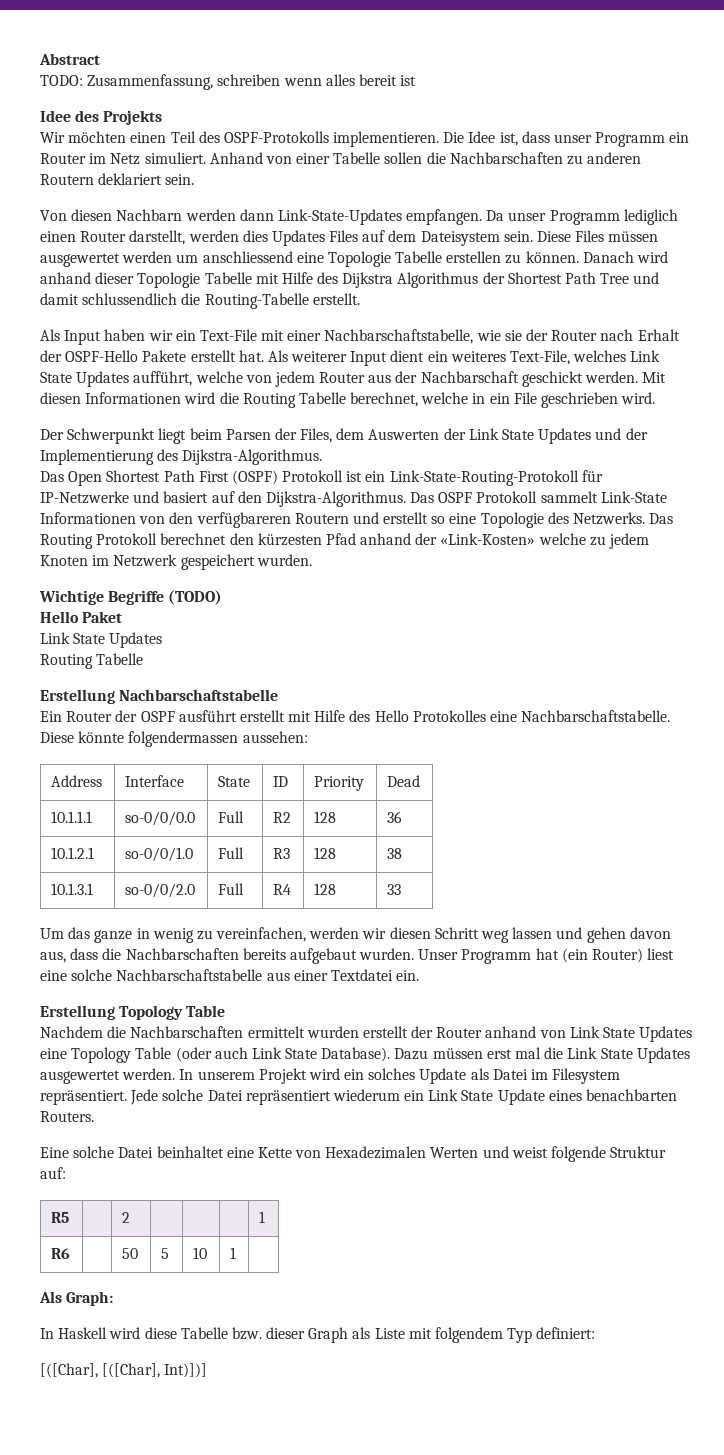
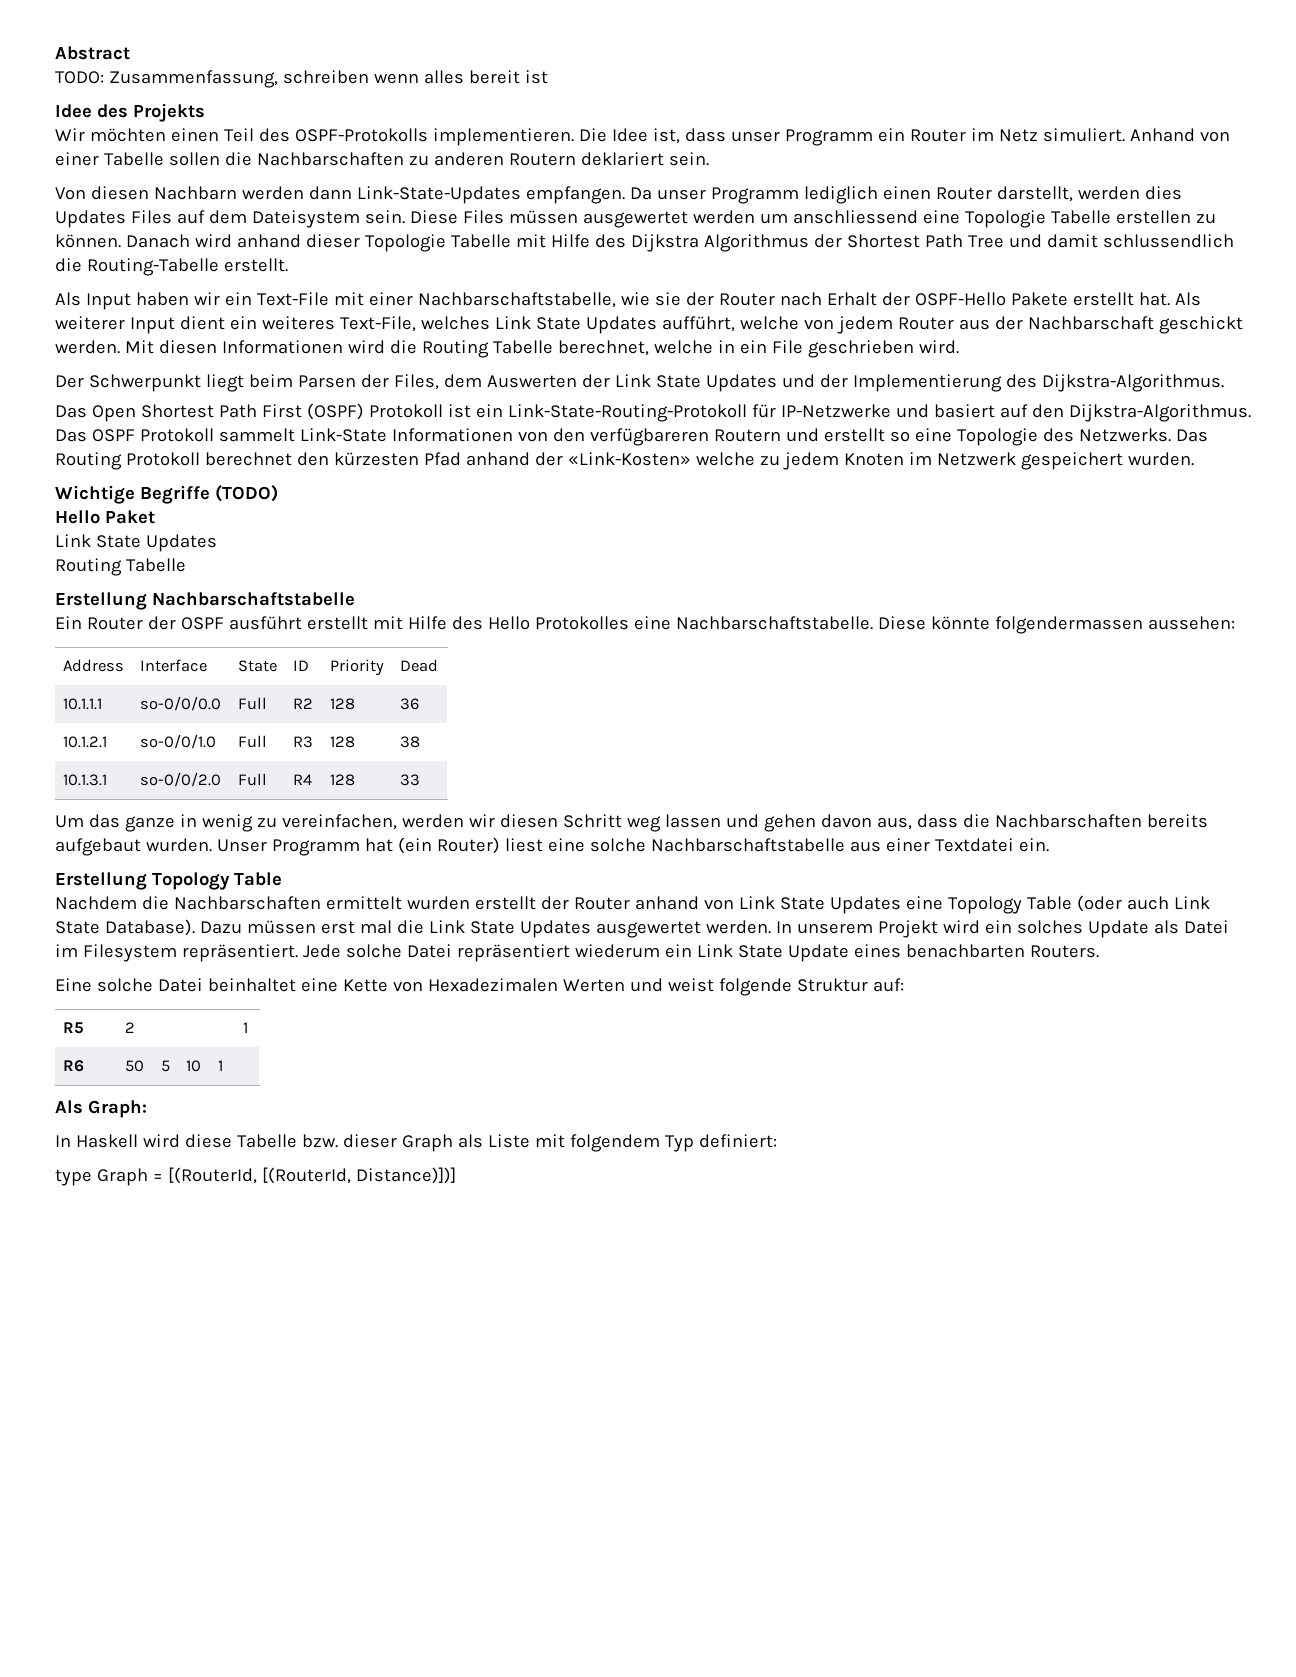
- [([Char], [([Char], Int)])]
+ type Graph = [(RouterId, [(RouterId, Distance)])]

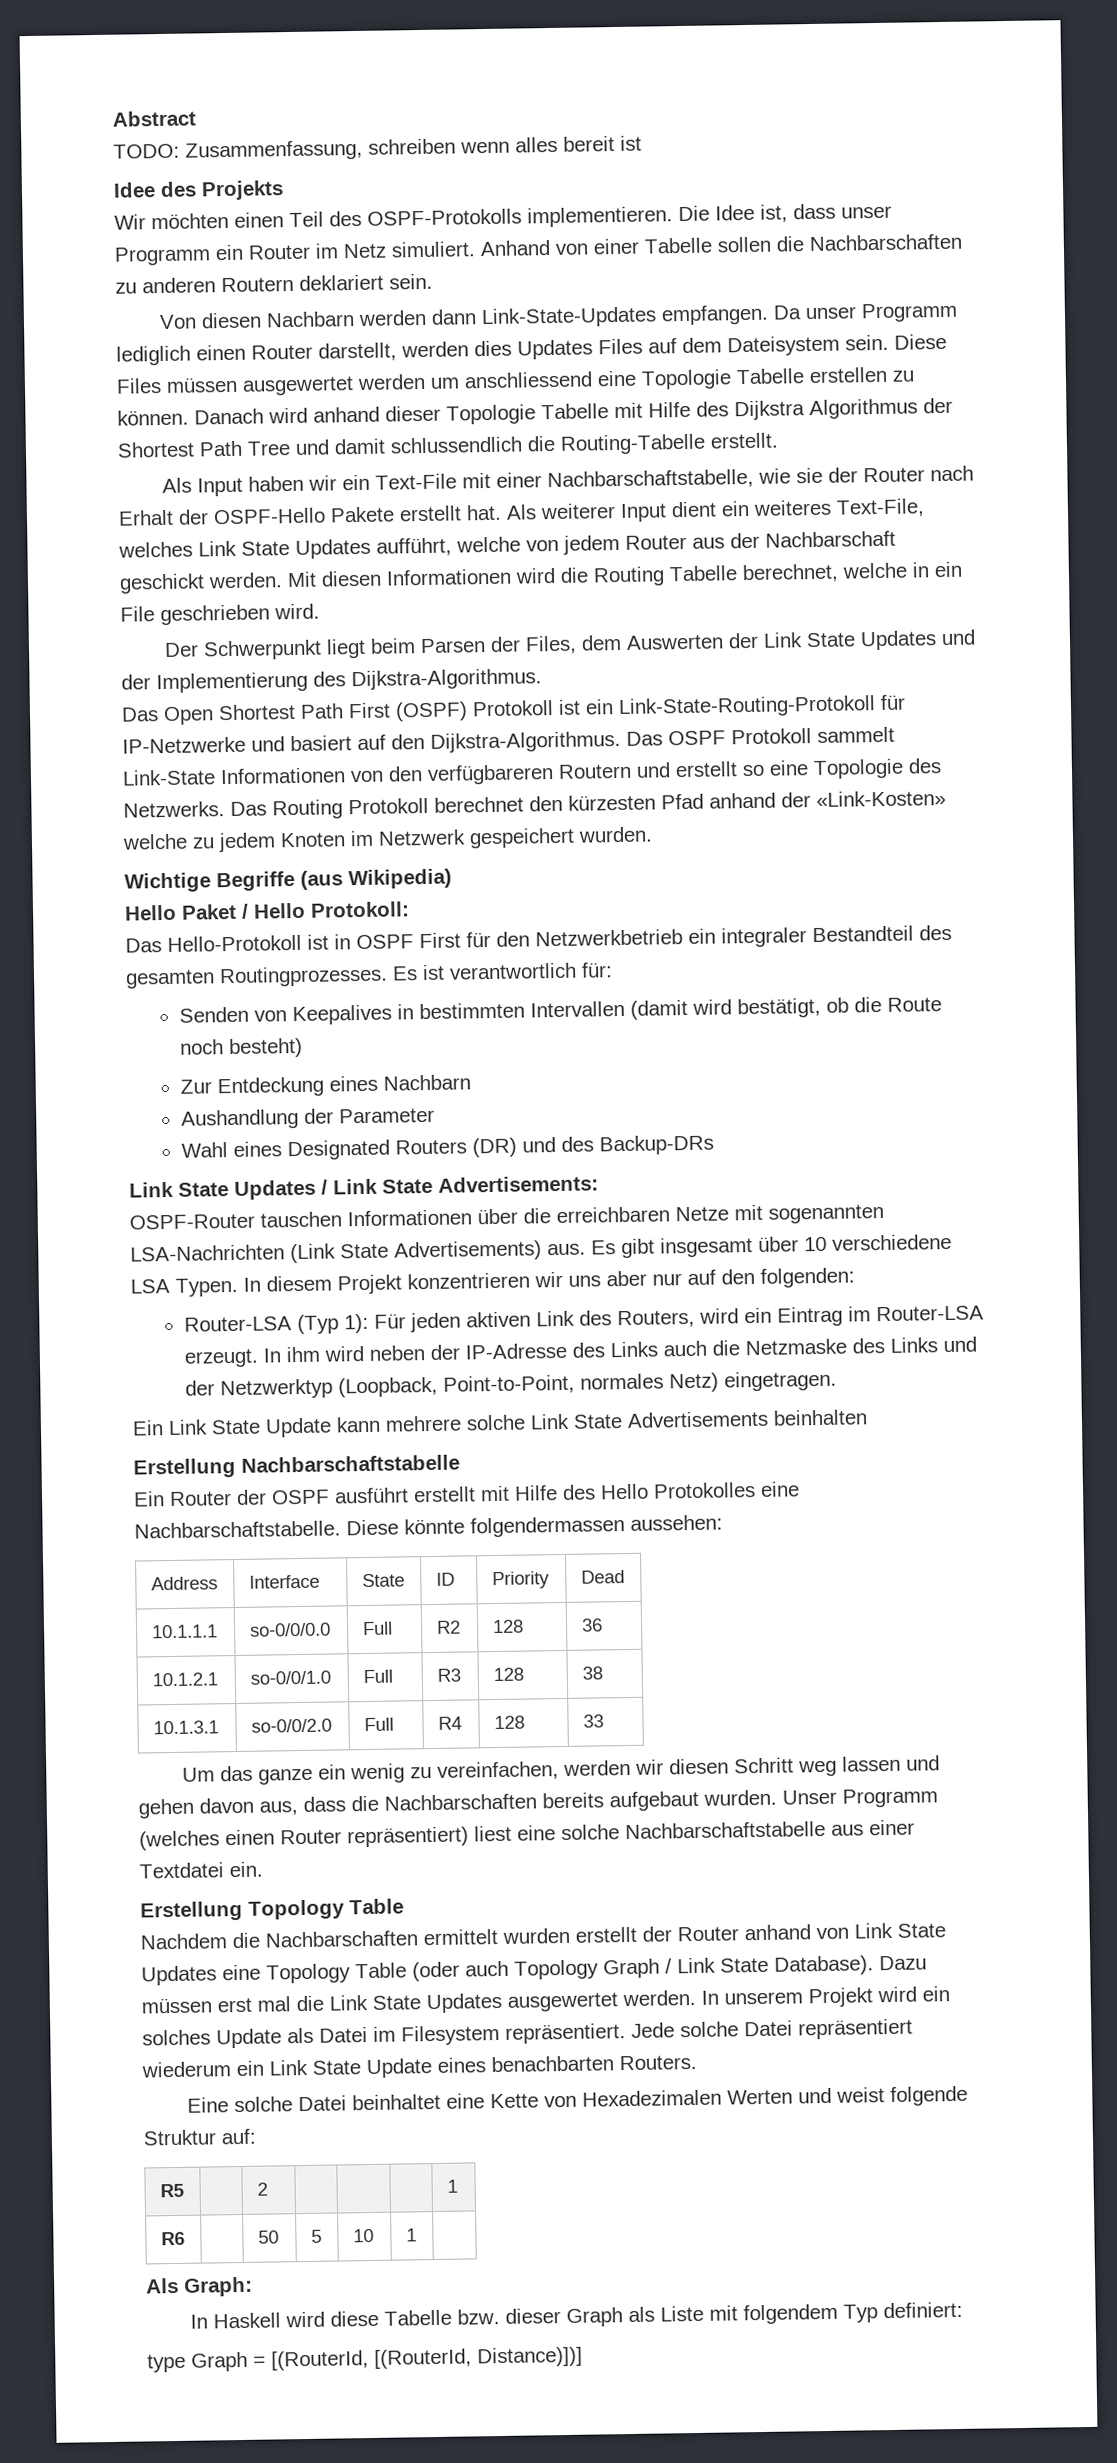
- Wichtige Begriffe (TODO)
+ Wichtige Begriffe (aus Wikipedia)
- Hello Paket
- Link State Updates
- Routing Tabelle
+ Hello Paket / Hello Protokoll:
+ Das Hello-Protokoll ist in OSPF First für den Netzwerkbetrieb ein integraler Bestandteil des gesamten Routingprozesses. Es ist verantwortlich für:
+ Senden von Keepalives in bestimmten Intervallen (damit wird bestätigt, ob die Route noch besteht)
+ Zur Entdeckung eines Nachbarn
+ Aushandlung der Parameter
+ Wahl eines Designated Routers (DR) und des Backup-DRs
+ Link State Updates / Link State Advertisements:
+ OSPF-Router tauschen Informationen über die erreichbaren Netze mit sogenannten LSA-Nachrichten (Link State Advertisements) aus. Es gibt insgesamt über 10 verschiedene LSA Typen. In diesem Projekt konzentrieren wir uns aber nur auf den folgenden:
+ Router-LSA (Typ 1): Für jeden aktiven Link des Routers, wird ein Eintrag im Router-LSA erzeugt. In ihm wird neben der IP-Adresse des Links auch die Netzmaske des Links und der Netzwerktyp (Loopback, Point-to-Point, normales Netz) eingetragen.
+ Ein Link State Update kann mehrere solche Link State Advertisements beinhalten
- Um das ganze in wenig zu vereinfachen, werden wir diesen Schritt weg lassen und gehen davon aus, dass die Nachbarschaften bereits aufgebaut wurden.
+ Um das ganze ein wenig zu vereinfachen, werden wir diesen Schritt weg lassen und gehen davon aus, dass die Nachbarschaften bereits aufgebaut wurden.
- Unser Programm hat (ein Router) liest eine solche Nachbarschaftstabelle aus einer Textdatei ein.
+ Unser Programm (welches einen Router repräsentiert) liest eine solche Nachbarschaftstabelle aus einer Textdatei ein.
- Nachdem die Nachbarschaften ermittelt wurden erstellt der Router anhand von Link State Updates eine Topology Table (oder auch Link State Database).
+ Nachdem die Nachbarschaften ermittelt wurden erstellt der Router anhand von Link State Updates eine Topology Table (oder auch Topology Graph / Link State Database).

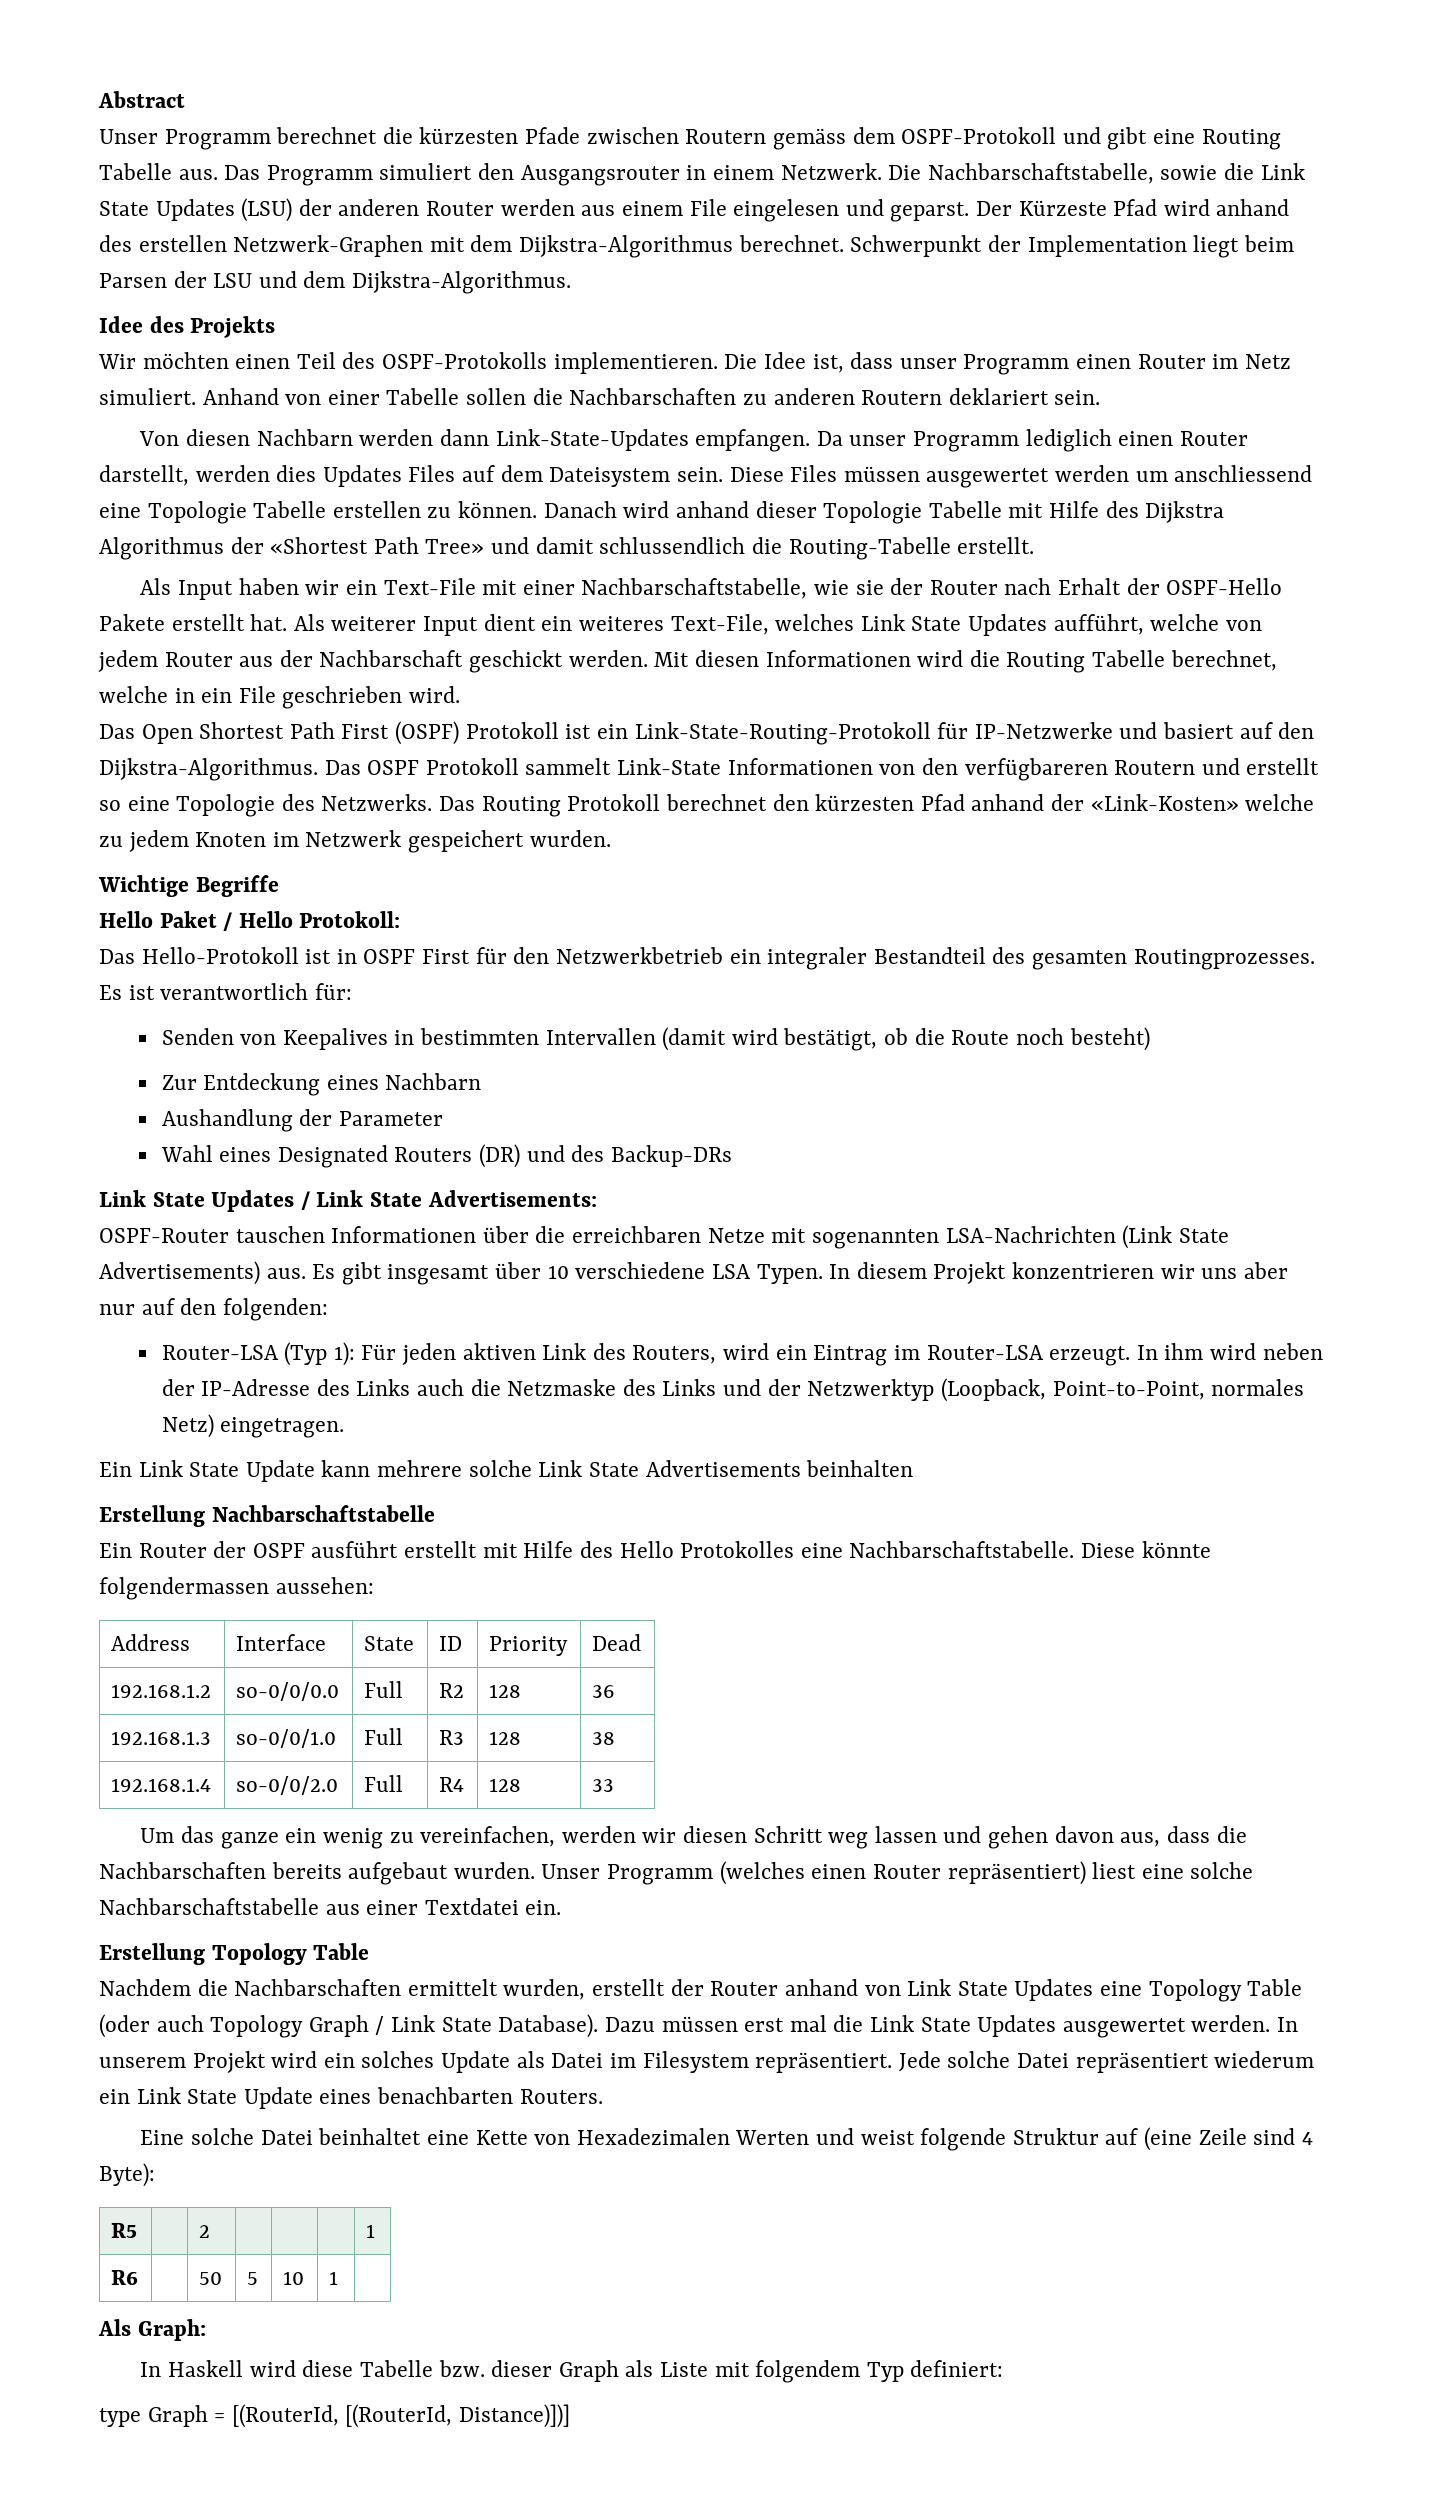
- TODO: Zusammenfassung, schreiben wenn alles bereit ist
+ Unser Programm berechnet die kürzesten Pfade zwischen Routern gemäss dem OSPF-Protokoll und gibt eine Routing Tabelle aus. Das Programm simuliert den Ausgangsrouter in einem Netzwerk. Die Nachbarschaftstabelle, sowie die Link State Updates (LSU) der anderen Router werden aus einem File eingelesen und geparst. Der Kürzeste Pfad wird anhand des erstellen Netzwerk-Graphen mit dem Dijkstra-Algorithmus berechnet. Schwerpunkt der Implementation liegt beim Parsen der LSU und dem Dijkstra-Algorithmus.
- Die Idee ist, dass unser Programm ein Router im Netz simuliert.
+ Die Idee ist, dass unser Programm einen Router im Netz simuliert.
- Danach wird anhand dieser Topologie Tabelle mit Hilfe des Dijkstra Algorithmus der Shortest Path Tree und damit schlussendlich die Routing-Tabelle erstellt.
+ Danach wird anhand dieser Topologie Tabelle mit Hilfe des Dijkstra Algorithmus der «Shortest Path Tree» und damit schlussendlich die Routing-Tabelle erstellt.
- Der Schwerpunkt liegt beim Parsen der Files, dem Auswerten der Link State Updates und der Implementierung des Dijkstra-Algorithmus.
- Wichtige Begriffe (aus Wikipedia)
+ Wichtige Begriffe
- 10.1.1.1 | so-0/0/0.0 | Full | R2 | 128 | 36
+ 192.168.1.2 | so-0/0/0.0 | Full | R2 | 128 | 36
- 10.1.2.1 | so-0/0/1.0 | Full | R3 | 128 | 38
+ 192.168.1.3 | so-0/0/1.0 | Full | R3 | 128 | 38
- 10.1.3.1 | so-0/0/2.0 | Full | R4 | 128 | 33
+ 192.168.1.4 | so-0/0/2.0 | Full | R4 | 128 | 33
- Nachdem die Nachbarschaften ermittelt wurden erstellt der Router anhand von Link State Updates eine Topology Table (oder auch Topology Graph / Link State Database).
+ Nachdem die Nachbarschaften ermittelt wurden, erstellt der Router anhand von Link State Updates eine Topology Table (oder auch Topology Graph / Link State Database).
- Eine solche Datei beinhaltet eine Kette von Hexadezimalen Werten und weist folgende Struktur auf:
+ Eine solche Datei beinhaltet eine Kette von Hexadezimalen Werten und weist folgende Struktur auf (eine Zeile sind 4 Byte):

